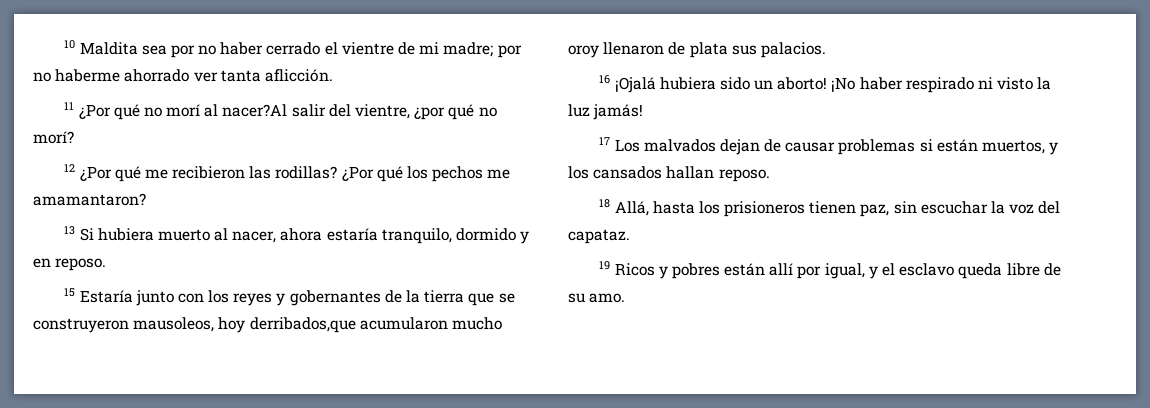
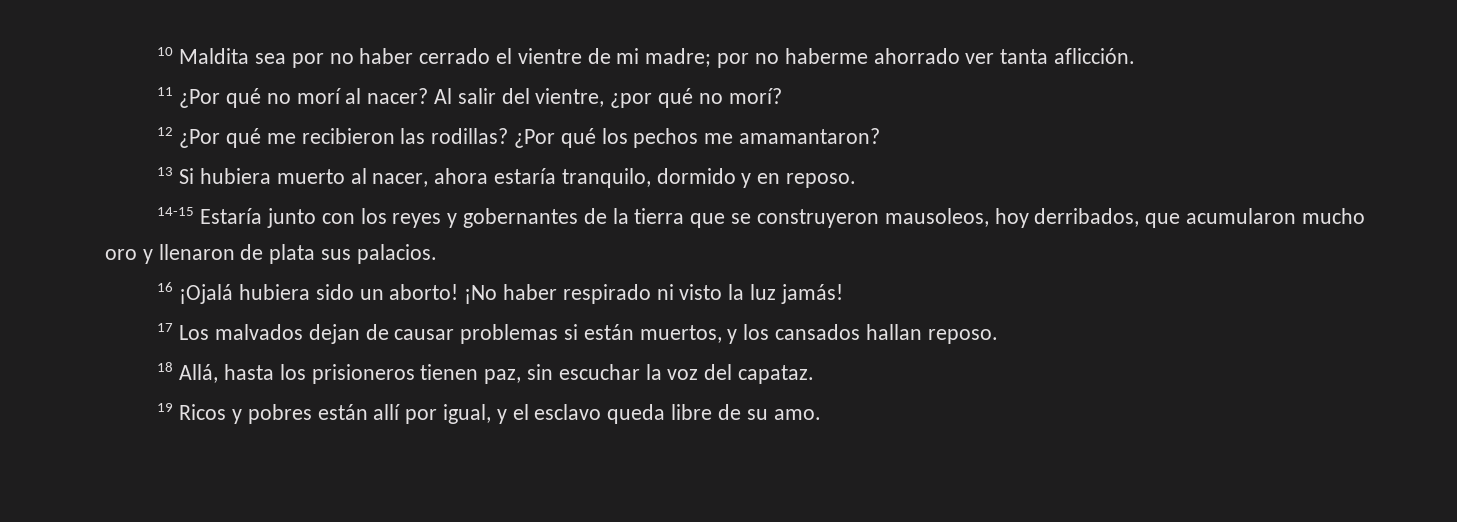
- 11 ¿Por qué no morí al nacer?Al salir del vientre, ¿por qué no morí?
+ 11 ¿Por qué no morí al nacer? Al salir del vientre, ¿por qué no morí?
- 15 Estaría junto con los reyes y gobernantes de la tierra que se construyeron mausoleos, hoy derribados,que acumularon mucho oroy llenaron de plata sus palacios.
+ 14-15 Estaría junto con los reyes y gobernantes de la tierra que se construyeron mausoleos, hoy derribados, que acumularon mucho oro y llenaron de plata sus palacios.

